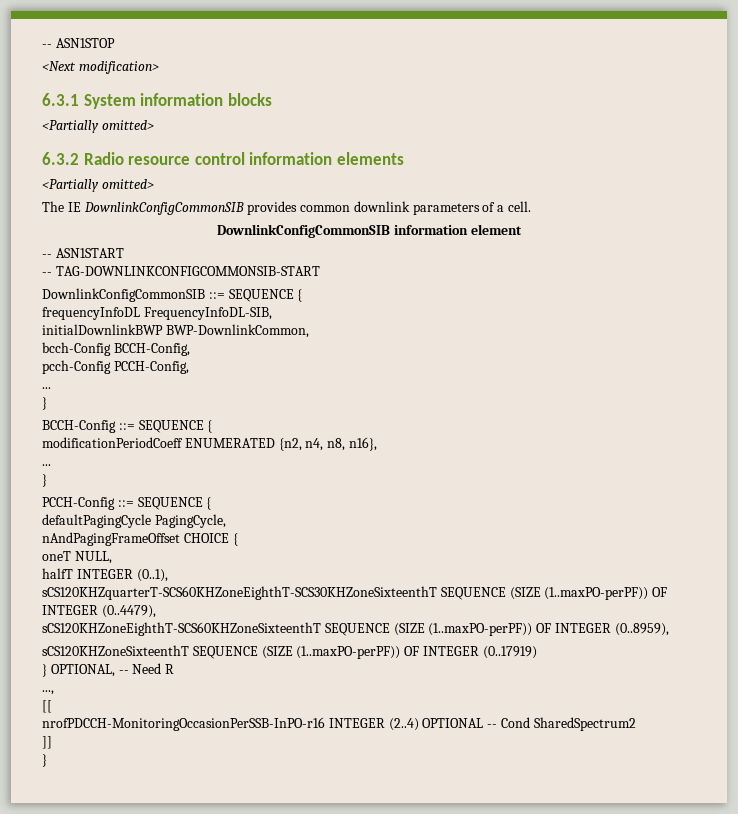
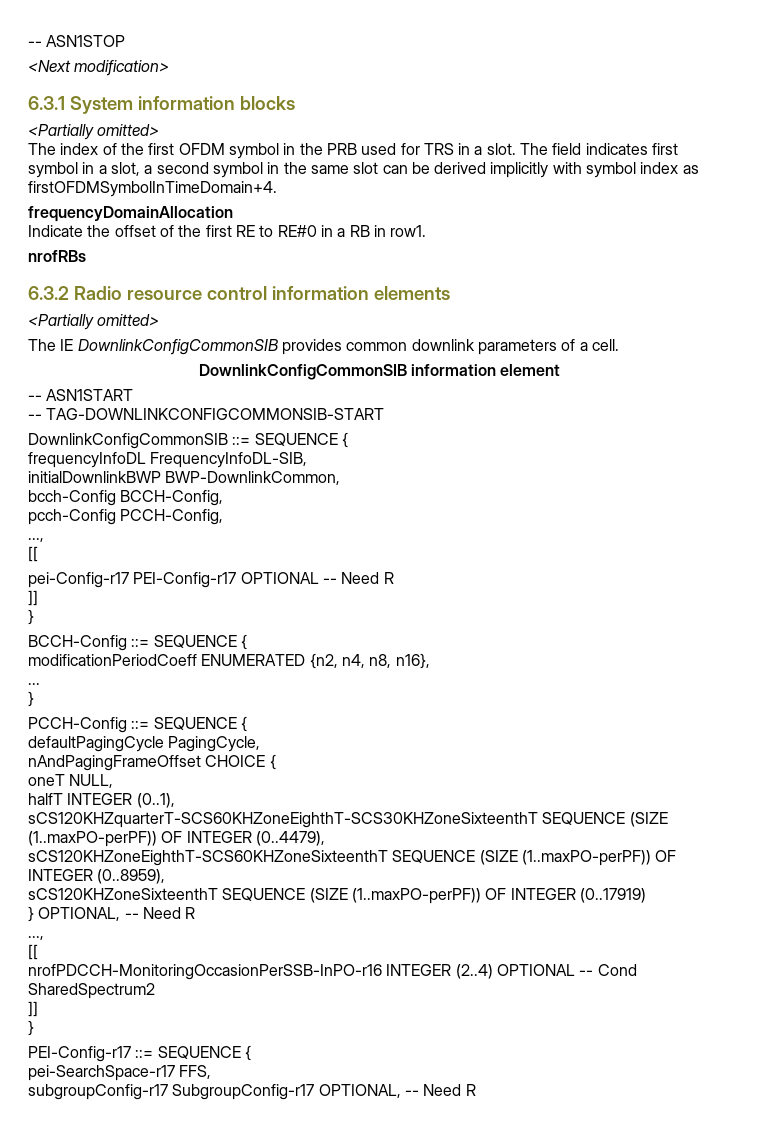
+ The index of the first OFDM symbol in the PRB used for TRS in a slot. The field indicates first symbol in a slot, a second symbol in the same slot can be derived implicitly with symbol index as firstOFDMSymbolInTimeDomain+4.
+ frequencyDomainAllocation
+ Indicate the offset of the first RE to RE#0 in a RB in row1.
+ nrofRBs
  pcch-Config PCCH-Config,
- ...
+ ...,
+ [[
+ pei-Config-r17 PEI-Config-r17 OPTIONAL -- Need R
+ ]]
+ PEI-Config-r17 ::= SEQUENCE {
+ pei-SearchSpace-r17 FFS,
+ subgroupConfig-r17 SubgroupConfig-r17 OPTIONAL, -- Need R

